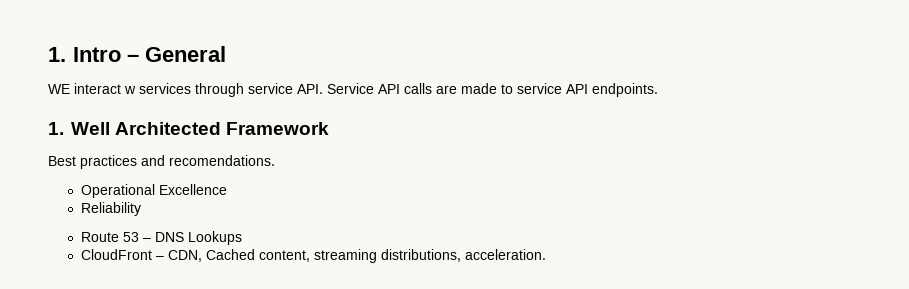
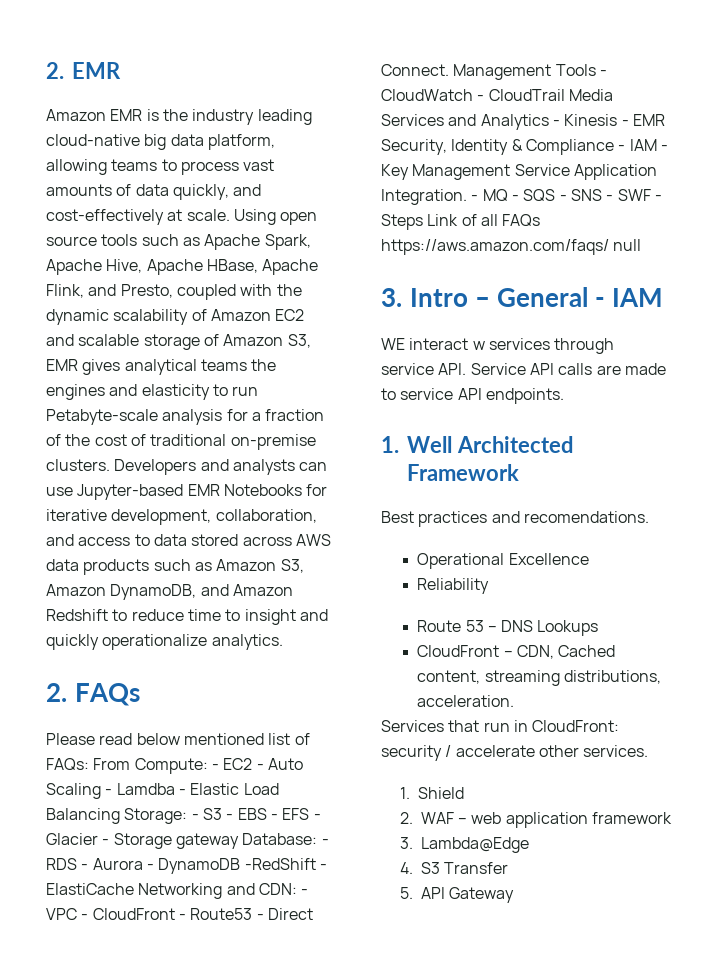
- 1. Intro – General
+ 2. EMR
+ Amazon EMR is the industry leading cloud-native big data platform, allowing teams to process vast amounts of data quickly, and cost-effectively at scale. Using open source tools such as Apache Spark, Apache Hive, Apache HBase, Apache Flink, and Presto, coupled with the dynamic scalability of Amazon EC2 and scalable storage of Amazon S3, EMR gives analytical teams the engines and elasticity to run Petabyte-scale analysis for a fraction of the cost of traditional on-premise clusters. Developers and analysts can use Jupyter-based EMR Notebooks for iterative development, collaboration, and access to data stored across AWS data products such as Amazon S3, Amazon DynamoDB, and Amazon Redshift to reduce time to insight and quickly operationalize analytics.
+ 2. FAQs
+ Please read below mentioned list of FAQs: From Compute: - EC2 - Auto Scaling - Lamdba - Elastic Load Balancing Storage: - S3 - EBS - EFS - Glacier - Storage gateway Database: - RDS - Aurora - DynamoDB -RedShift - ElastiCache Networking and CDN: - VPC - CloudFront - Route53 - Direct Connect. Management Tools - CloudWatch - CloudTrail Media Services and Analytics - Kinesis - EMR Security, Identity & Compliance - IAM - Key Management Service Application Integration. - MQ - SQS - SNS - SWF - Steps Link of all FAQs https://aws.amazon.com/faqs/ null
+ 3. Intro – General - IAM
+ Services that run in CloudFront: security / accelerate other services.
+ 1. Shield
+ 2. WAF – web application framework
+ 3. Lambda@Edge
+ 4. S3 Transfer
+ 5. API Gateway

